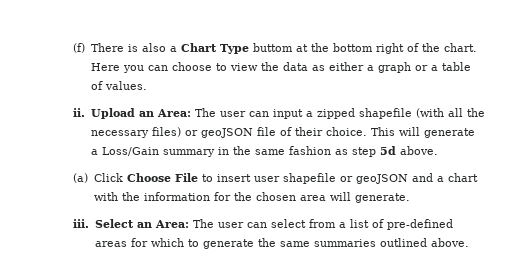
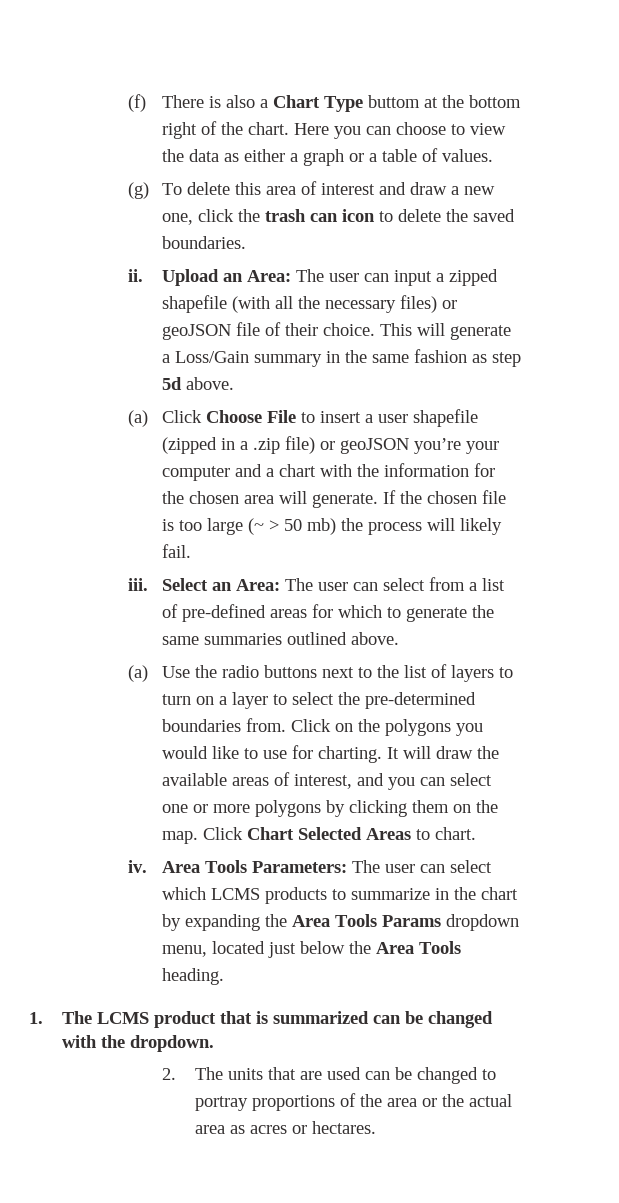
+ (g) To delete this area of interest and draw a new one, click the trash can icon to delete the saved boundaries.
- (a) Click Choose File to insert user shapefile or geoJSON and a chart with the information for the chosen area will generate.
+ (a) Click Choose File to insert a user shapefile (zipped in a .zip file) or geoJSON you’re your computer and a chart with the information for the chosen area will generate. If the chosen file is too large (~ > 50 mb) the process will likely fail.
+ (a) Use the radio buttons next to the list of layers to turn on a layer to select the pre-determined boundaries from. Click on the polygons you would like to use for charting. It will draw the available areas of interest, and you can select one or more polygons by clicking them on the map. Click Chart Selected Areas to chart.
+ iv. Area Tools Parameters: The user can select which LCMS products to summarize in the chart by expanding the Area Tools Params dropdown menu, located just below the Area Tools heading.
+ 1. The LCMS product that is summarized can be changed with the dropdown.
+ 2. The units that are used can be changed to portray proportions of the area or the actual area as acres or hectares.

